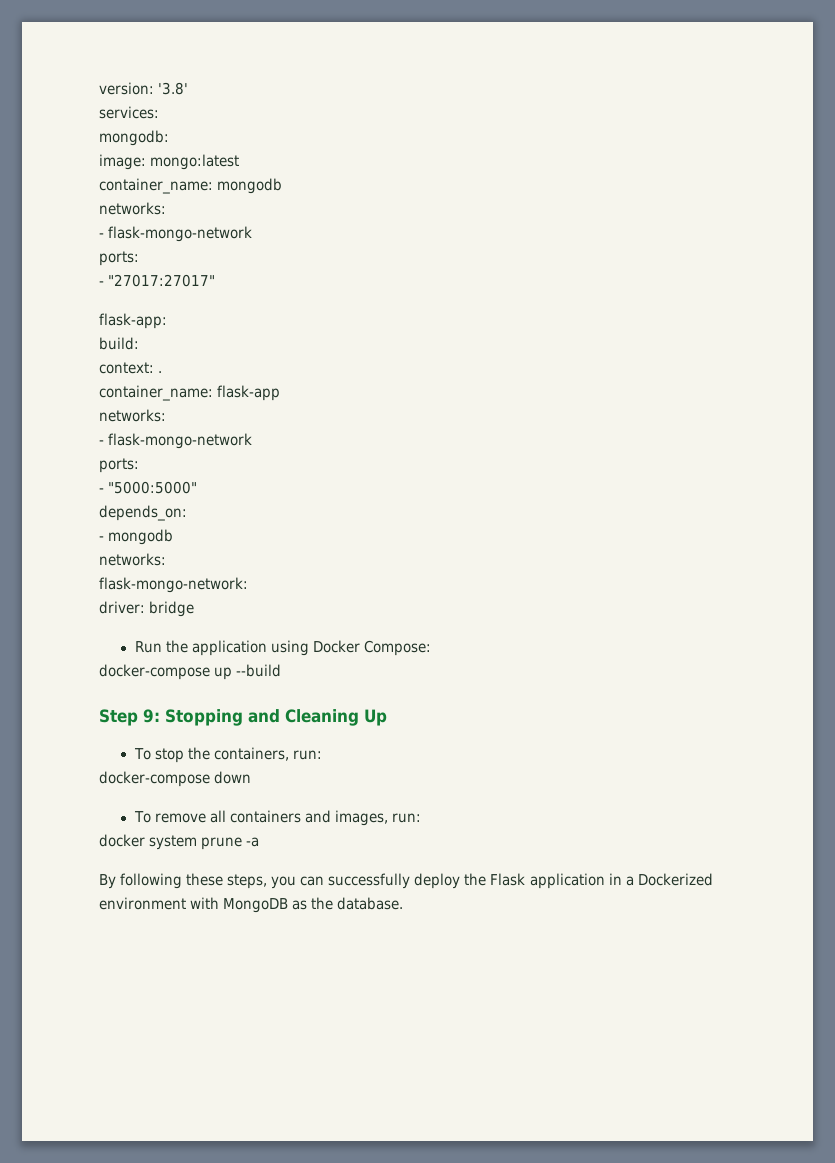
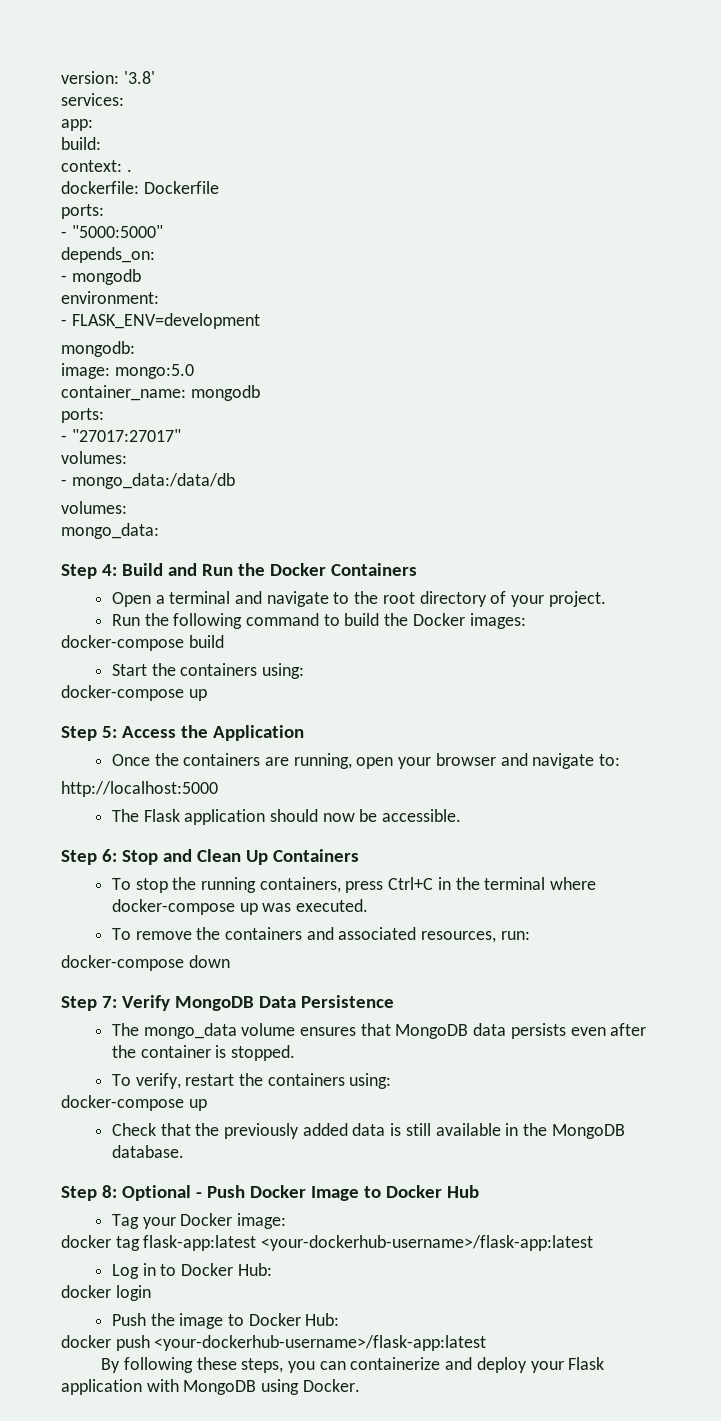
- mongodb:
- image: mongo:latest
- container_name: mongodb
- networks:
- - flask-mongo-network
- ports:
- - "27017:27017"
- flask-app:
+ app:
  build:
  context: .
- container_name: flask-app
- networks:
- - flask-mongo-network
+ dockerfile: Dockerfile
  - mongodb
- networks:
- flask-mongo-network:
- driver: bridge
- Run the application using Docker Compose:
- docker-compose up --build
- Step 9: Stopping and Cleaning Up
+ environment:
+ - FLASK_ENV=development
+ mongodb:
+ image: mongo:5.0
+ container_name: mongodb
+ ports:
+ - "27017:27017"
+ volumes:
+ - mongo_data:/data/db
+ volumes:
+ mongo_data:
+ Step 4: Build and Run the Docker Containers
+ Open a terminal and navigate to the root directory of your project.
+ Run the following command to build the Docker images:
+ docker-compose build
+ Start the containers using:
+ docker-compose up
+ Step 5: Access the Application
+ Once the containers are running, open your browser and navigate to:
+ http://localhost:5000
+ The Flask application should now be accessible.
+ Step 6: Stop and Clean Up Containers
- To stop the containers, run:
+ To stop the running containers, press Ctrl+C in the terminal where docker-compose up was executed.
+ To remove the containers and associated resources, run:
  docker-compose down
- To remove all containers and images, run:
- docker system prune -a
+ Step 7: Verify MongoDB Data Persistence
+ The mongo_data volume ensures that MongoDB data persists even after the container is stopped.
+ To verify, restart the containers using:
+ docker-compose up
+ Check that the previously added data is still available in the MongoDB database.
+ Step 8: Optional - Push Docker Image to Docker Hub
+ Tag your Docker image:
+ docker tag flask-app:latest <your-dockerhub-username>/flask-app:latest
+ Log in to Docker Hub:
+ docker login
+ Push the image to Docker Hub:
+ docker push <your-dockerhub-username>/flask-app:latest
- By following these steps, you can successfully deploy the Flask application in a Dockerized environment with MongoDB as the database.
+ By following these steps, you can containerize and deploy your Flask application with MongoDB using Docker.

